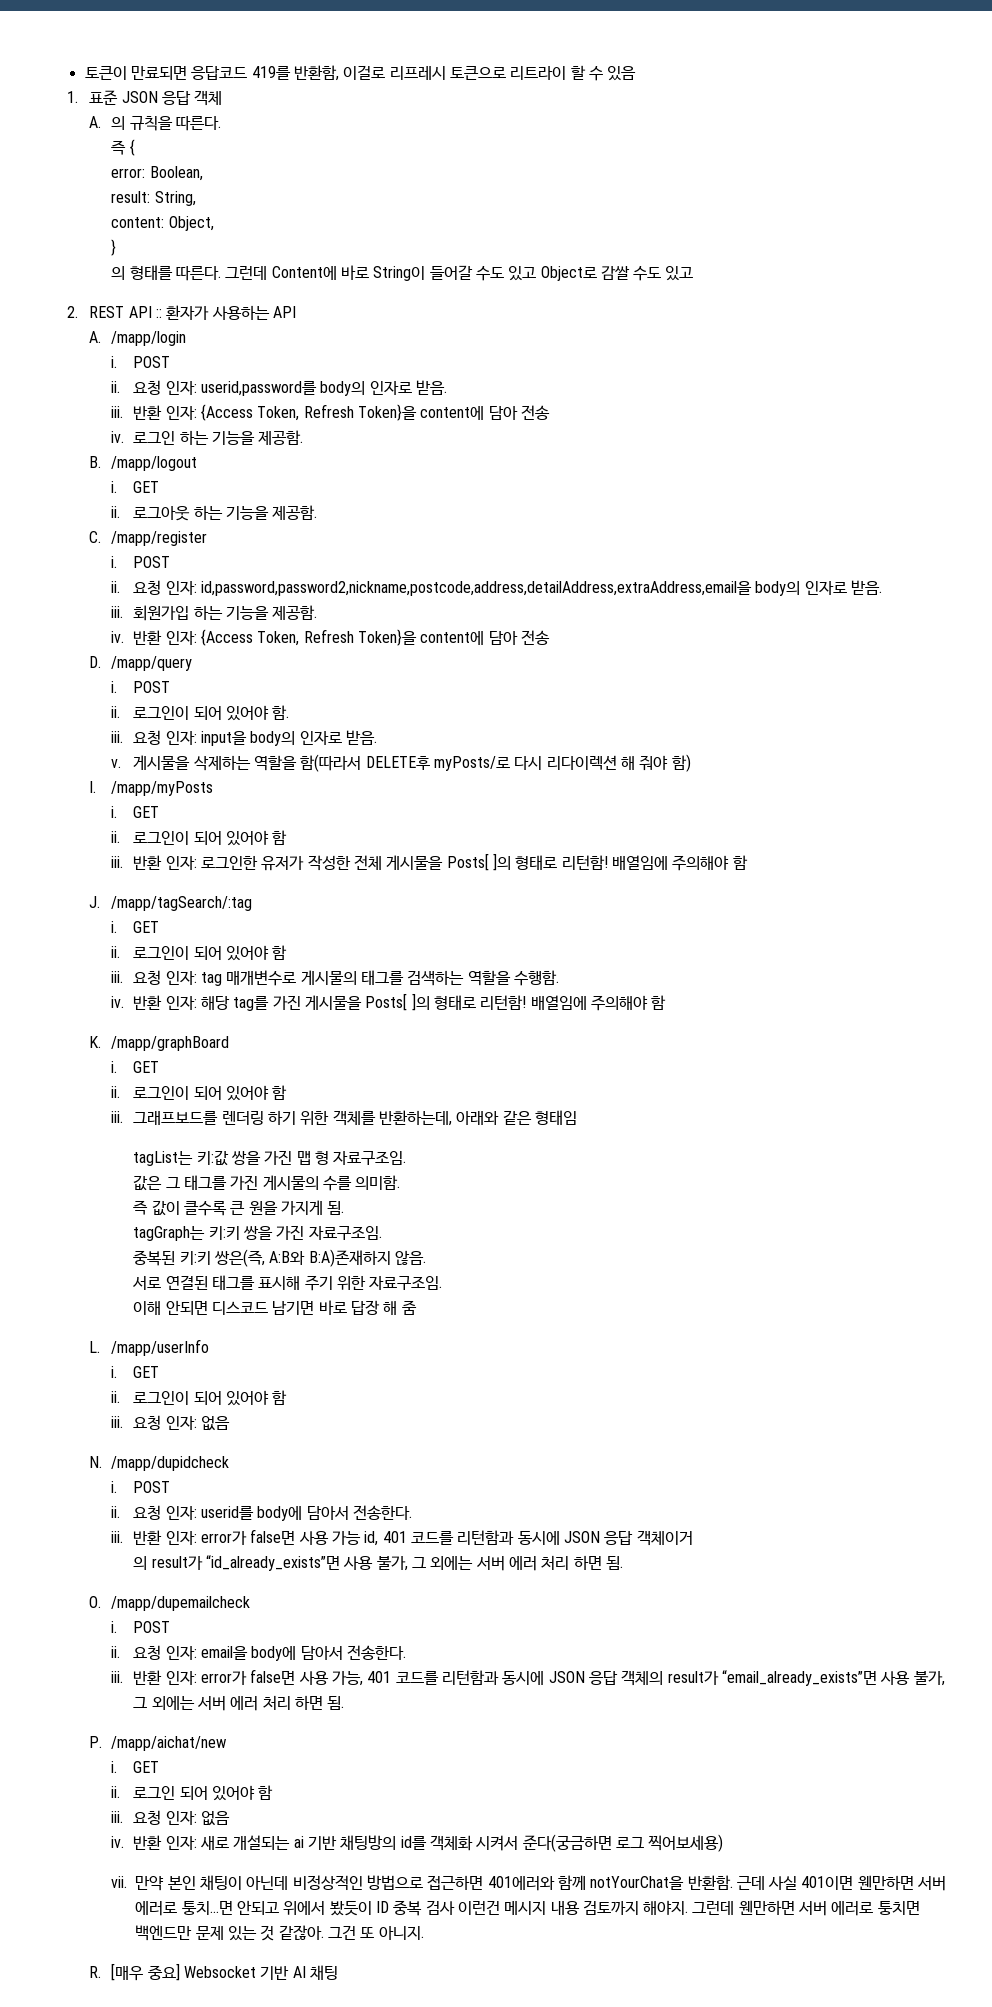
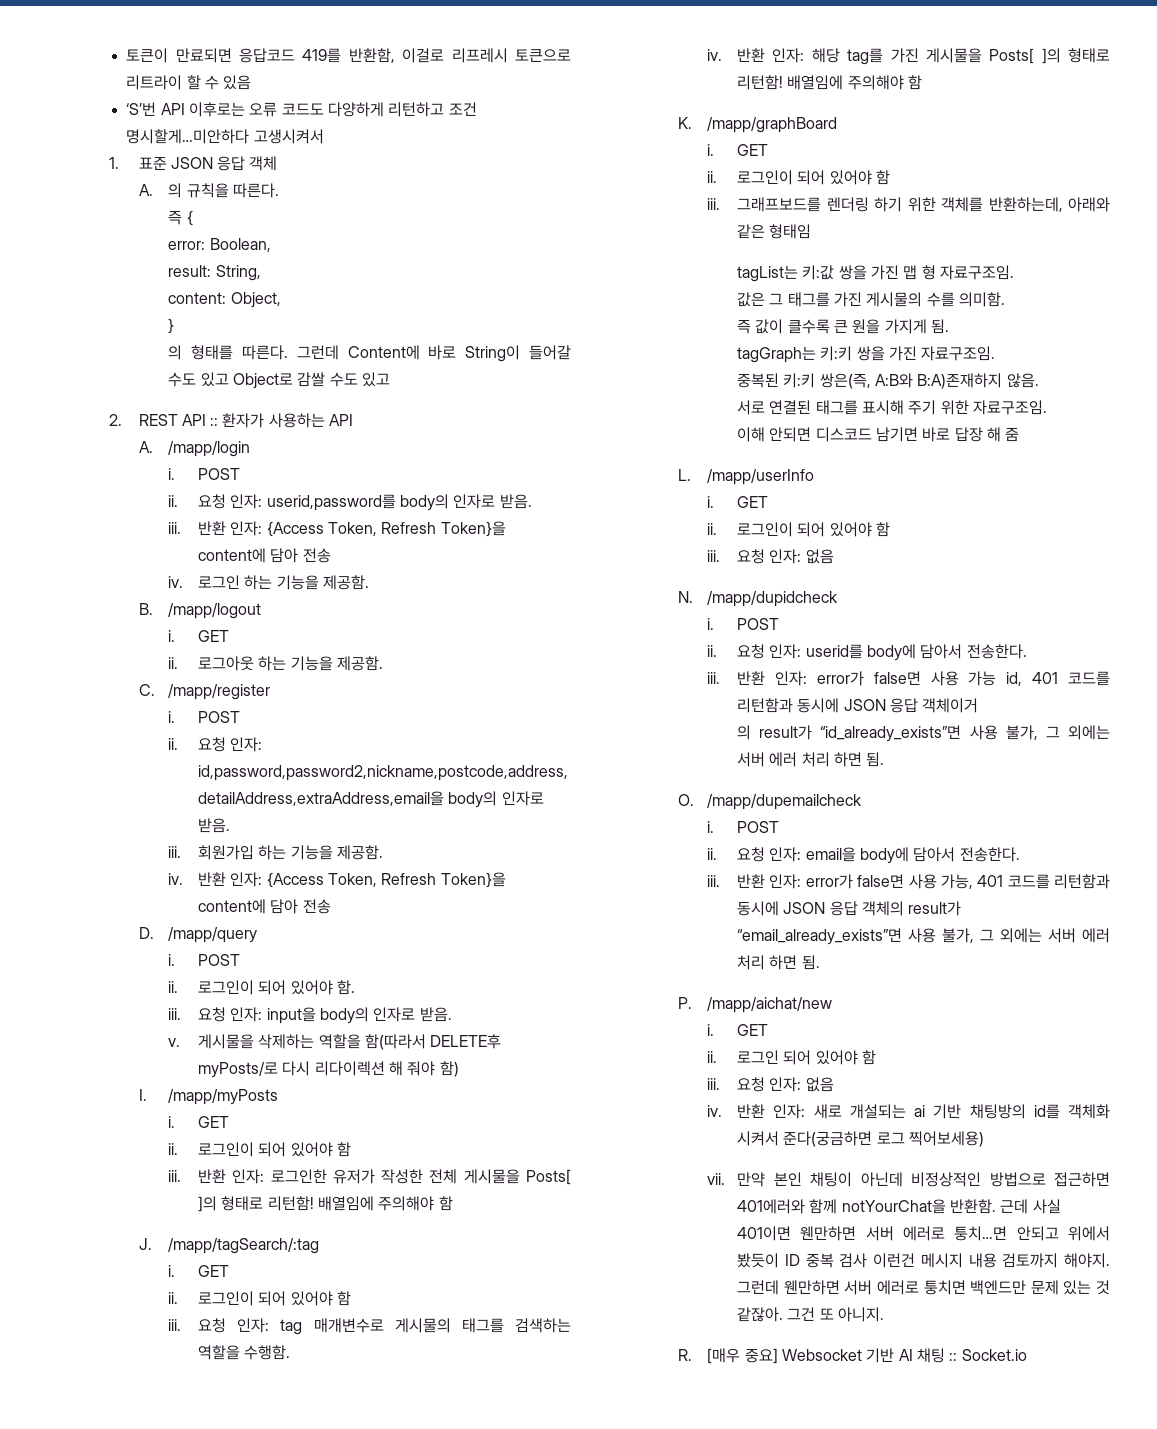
+ ‘S’번 API 이후로는 오류 코드도 다양하게 리턴하고 조건 명시할게…미안하다 고생시켜서
- R. [매우 중요] Websocket 기반 AI 채팅
+ R. [매우 중요] Websocket 기반 AI 채팅 :: Socket.io

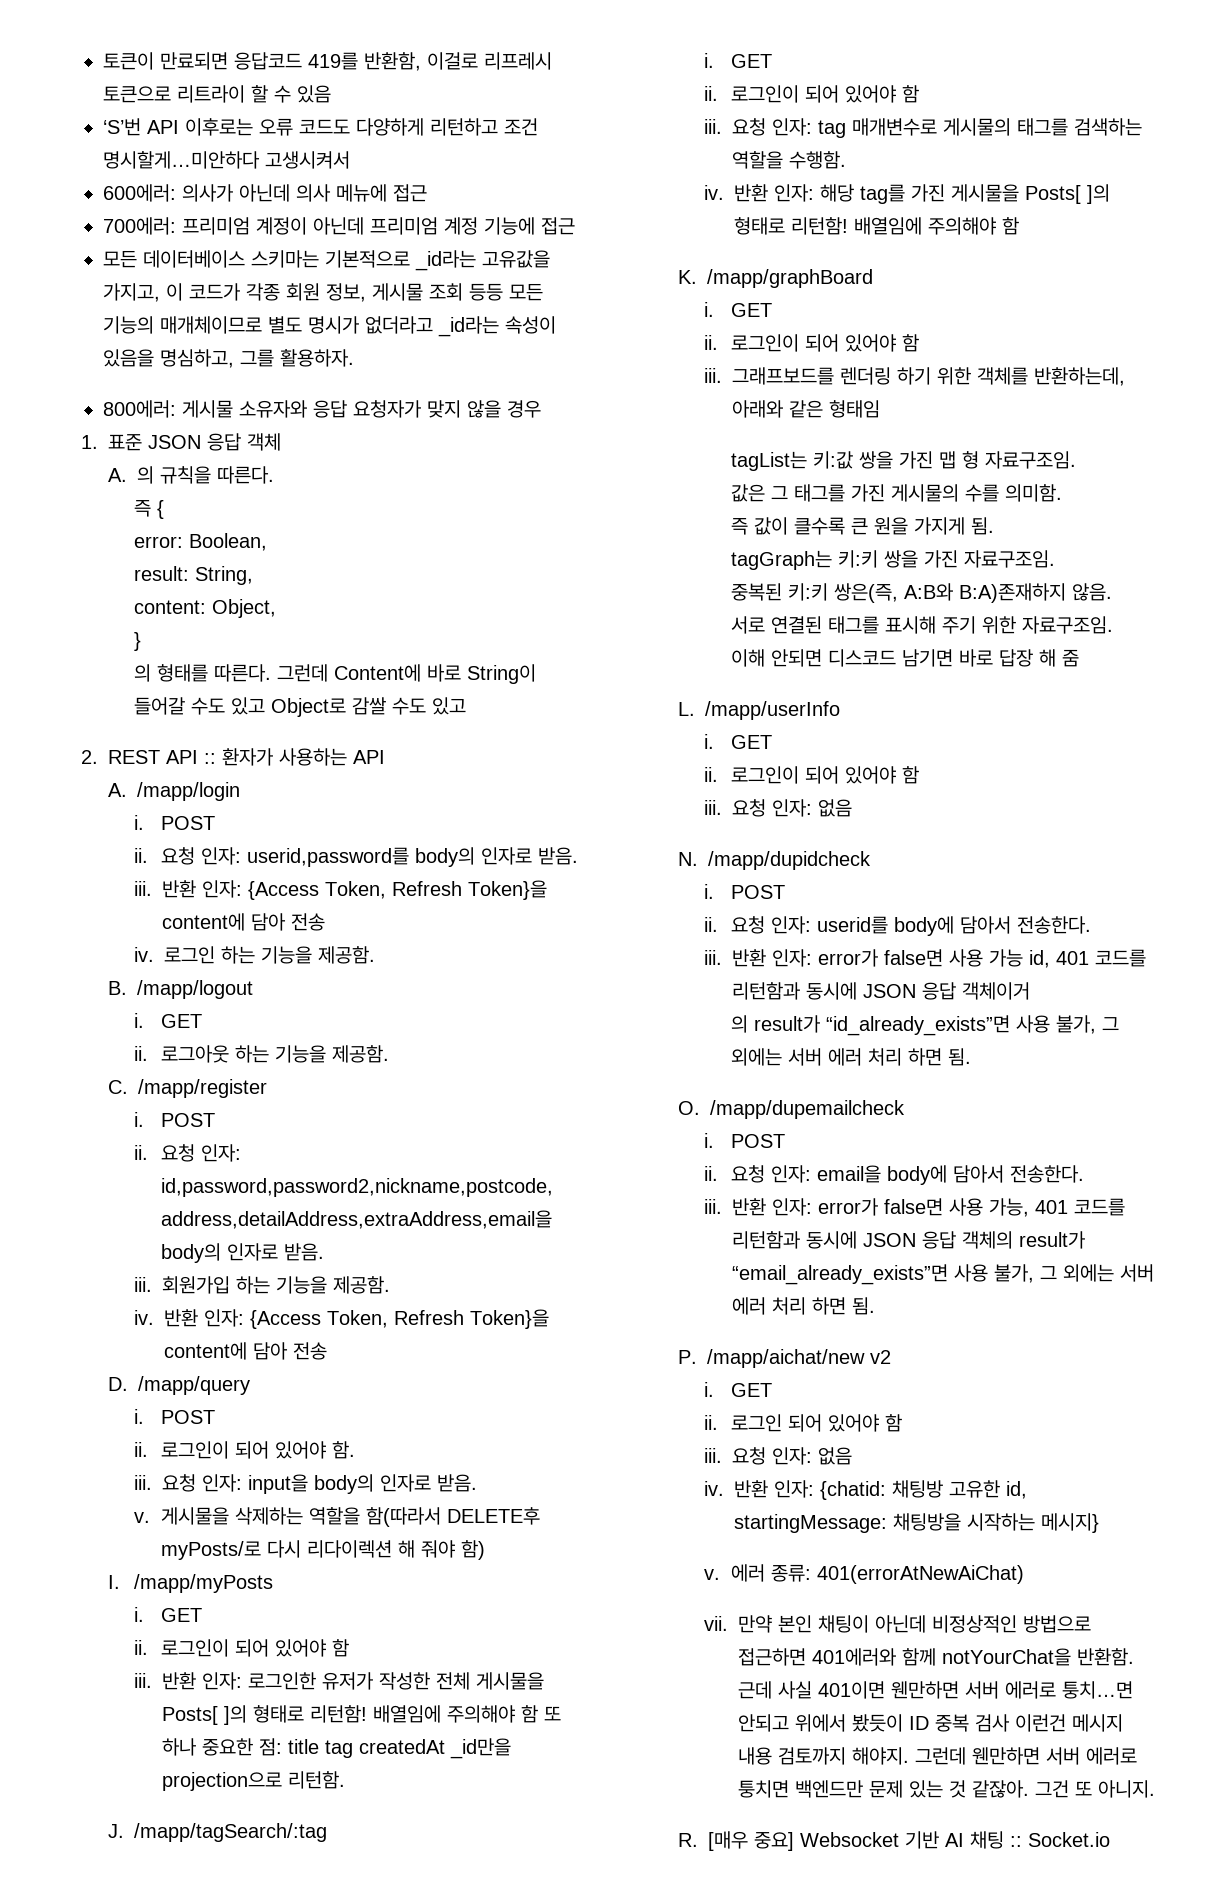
+ 600에러: 의사가 아닌데 의사 메뉴에 접근
+ 700에러: 프리미엄 계정이 아닌데 프리미엄 계정 기능에 접근
+ 모든 데이터베이스 스키마는 기본적으로 _id라는 고유값을 가지고, 이 코드가 각종 회원 정보, 게시물 조회 등등 모든 기능의 매개체이므로 별도 명시가 없더라고 _id라는 속성이 있음을 명심하고, 그를 활용하자.
+ 800에러: 게시물 소유자와 응답 요청자가 맞지 않을 경우
- 반환 인자: 로그인한 유저가 작성한 전체 게시물을 Posts[ ]의 형태로 리턴함! 배열임에 주의해야 함
+ 반환 인자: 로그인한 유저가 작성한 전체 게시물을 Posts[ ]의 형태로 리턴함! 배열임에 주의해야 함 또 하나 중요한 점: title tag createdAt _id만을 projection으로 리턴함.
- P. /mapp/aichat/new
+ P. /mapp/aichat/new v2
- 반환 인자: 새로 개설되는 ai 기반 채팅방의 id를 객체화 시켜서 준다(궁금하면 로그 찍어보세용)
+ 반환 인자: {chatid: 채팅방 고유한 id, startingMessage: 채팅방을 시작하는 메시지}
+ v. 에러 종류: 401(errorAtNewAiChat)

